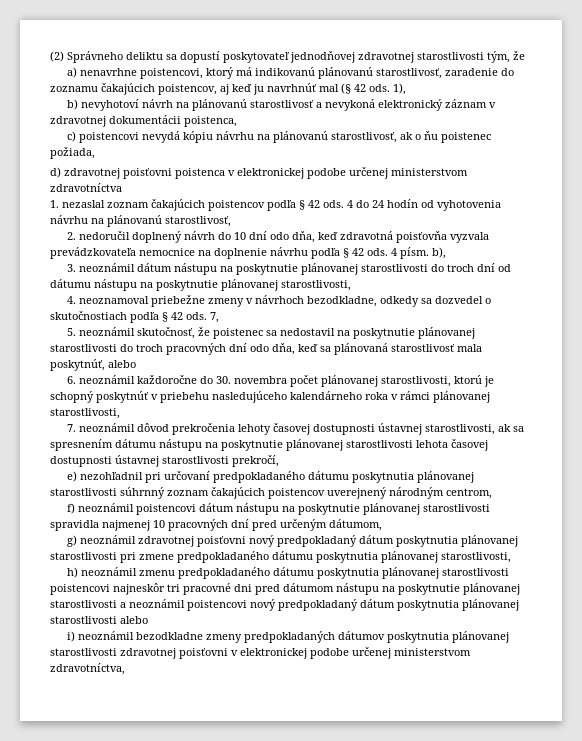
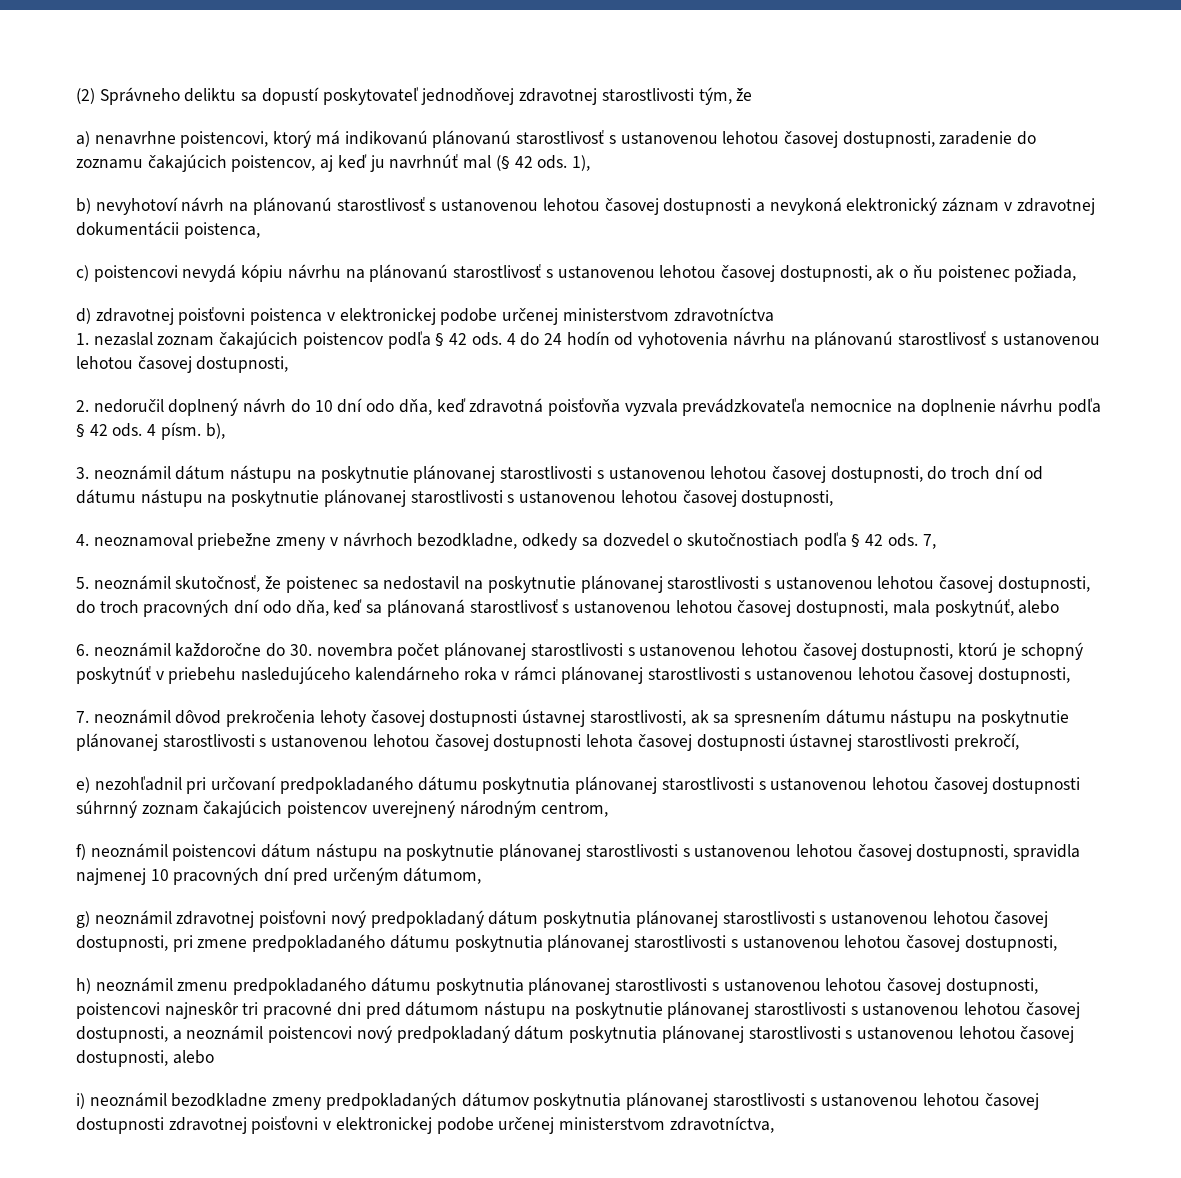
- a) nenavrhne poistencovi, ktorý má indikovanú plánovanú starostlivosť, zaradenie do zoznamu čakajúcich poistencov, aj keď ju navrhnúť mal (§ 42 ods.
+ a) nenavrhne poistencovi, ktorý má indikovanú plánovanú starostlivosť s ustanovenou lehotou časovej dostupnosti, zaradenie do zoznamu čakajúcich poistencov, aj keď ju navrhnúť mal (§ 42 ods.
- b) nevyhotoví návrh na plánovanú starostlivosť a nevykoná elektronický záznam v zdravotnej dokumentácii poistenca,
+ b) nevyhotoví návrh na plánovanú starostlivosť s ustanovenou lehotou časovej dostupnosti a nevykoná elektronický záznam v zdravotnej dokumentácii poistenca,
- c) poistencovi nevydá kópiu návrhu na plánovanú starostlivosť, ak o ňu poistenec požiada,
+ c) poistencovi nevydá kópiu návrhu na plánovanú starostlivosť s ustanovenou lehotou časovej dostupnosti, ak o ňu poistenec požiada,
- 4 do 24 hodín od vyhotovenia návrhu na plánovanú starostlivosť,
+ 4 do 24 hodín od vyhotovenia návrhu na plánovanú starostlivosť s ustanovenou lehotou časovej dostupnosti,
- 3. neoznámil dátum nástupu na poskytnutie plánovanej starostlivosti do troch dní od dátumu nástupu na poskytnutie plánovanej starostlivosti,
+ 3. neoznámil dátum nástupu na poskytnutie plánovanej starostlivosti s ustanovenou lehotou časovej dostupnosti, do troch dní od dátumu nástupu na poskytnutie plánovanej starostlivosti s ustanovenou lehotou časovej dostupnosti,
- 5. neoznámil skutočnosť, že poistenec sa nedostavil na poskytnutie plánovanej starostlivosti do troch pracovných dní odo dňa, keď sa plánovaná starostlivosť mala poskytnúť, alebo
+ 5. neoznámil skutočnosť, že poistenec sa nedostavil na poskytnutie plánovanej starostlivosti s ustanovenou lehotou časovej dostupnosti, do troch pracovných dní odo dňa, keď sa plánovaná starostlivosť s ustanovenou lehotou časovej dostupnosti, mala poskytnúť, alebo
- 6. neoznámil každoročne do 30. novembra počet plánovanej starostlivosti, ktorú je schopný poskytnúť v priebehu nasledujúceho kalendárneho roka v rámci plánovanej starostlivosti,
+ 6. neoznámil každoročne do 30. novembra počet plánovanej starostlivosti s ustanovenou lehotou časovej dostupnosti, ktorú je schopný poskytnúť v priebehu nasledujúceho kalendárneho roka v rámci plánovanej starostlivosti s ustanovenou lehotou časovej dostupnosti,
- 7. neoznámil dôvod prekročenia lehoty časovej dostupnosti ústavnej starostlivosti, ak sa spresnením dátumu nástupu na poskytnutie plánovanej starostlivosti lehota časovej dostupnosti ústavnej starostlivosti prekročí,
+ 7. neoznámil dôvod prekročenia lehoty časovej dostupnosti ústavnej starostlivosti, ak sa spresnením dátumu nástupu na poskytnutie plánovanej starostlivosti s ustanovenou lehotou časovej dostupnosti lehota časovej dostupnosti ústavnej starostlivosti prekročí,
- e) nezohľadnil pri určovaní predpokladaného dátumu poskytnutia plánovanej starostlivosti súhrnný zoznam čakajúcich poistencov uverejnený národným centrom,
+ e) nezohľadnil pri určovaní predpokladaného dátumu poskytnutia plánovanej starostlivosti s ustanovenou lehotou časovej dostupnosti súhrnný zoznam čakajúcich poistencov uverejnený národným centrom,
- f) neoznámil poistencovi dátum nástupu na poskytnutie plánovanej starostlivosti spravidla najmenej 10 pracovných dní pred určeným dátumom,
+ f) neoznámil poistencovi dátum nástupu na poskytnutie plánovanej starostlivosti s ustanovenou lehotou časovej dostupnosti, spravidla najmenej 10 pracovných dní pred určeným dátumom,
- g) neoznámil zdravotnej poisťovni nový predpokladaný dátum poskytnutia plánovanej starostlivosti pri zmene predpokladaného dátumu poskytnutia plánovanej starostlivosti,
+ g) neoznámil zdravotnej poisťovni nový predpokladaný dátum poskytnutia plánovanej starostlivosti s ustanovenou lehotou časovej dostupnosti, pri zmene predpokladaného dátumu poskytnutia plánovanej starostlivosti s ustanovenou lehotou časovej dostupnosti,
- h) neoznámil zmenu predpokladaného dátumu poskytnutia plánovanej starostlivosti poistencovi najneskôr tri pracovné dni pred dátumom nástupu na poskytnutie plánovanej starostlivosti a neoznámil poistencovi nový predpokladaný dátum poskytnutia plánovanej starostlivosti alebo
+ h) neoznámil zmenu predpokladaného dátumu poskytnutia plánovanej starostlivosti s ustanovenou lehotou časovej dostupnosti, poistencovi najneskôr tri pracovné dni pred dátumom nástupu na poskytnutie plánovanej starostlivosti s ustanovenou lehotou časovej dostupnosti, a neoznámil poistencovi nový predpokladaný dátum poskytnutia plánovanej starostlivosti s ustanovenou lehotou časovej dostupnosti, alebo
- i) neoznámil bezodkladne zmeny predpokladaných dátumov poskytnutia plánovanej starostlivosti zdravotnej poisťovni v elektronickej podobe určenej ministerstvom zdravotníctva,
+ i) neoznámil bezodkladne zmeny predpokladaných dátumov poskytnutia plánovanej starostlivosti s ustanovenou lehotou časovej dostupnosti zdravotnej poisťovni v elektronickej podobe určenej ministerstvom zdravotníctva,

